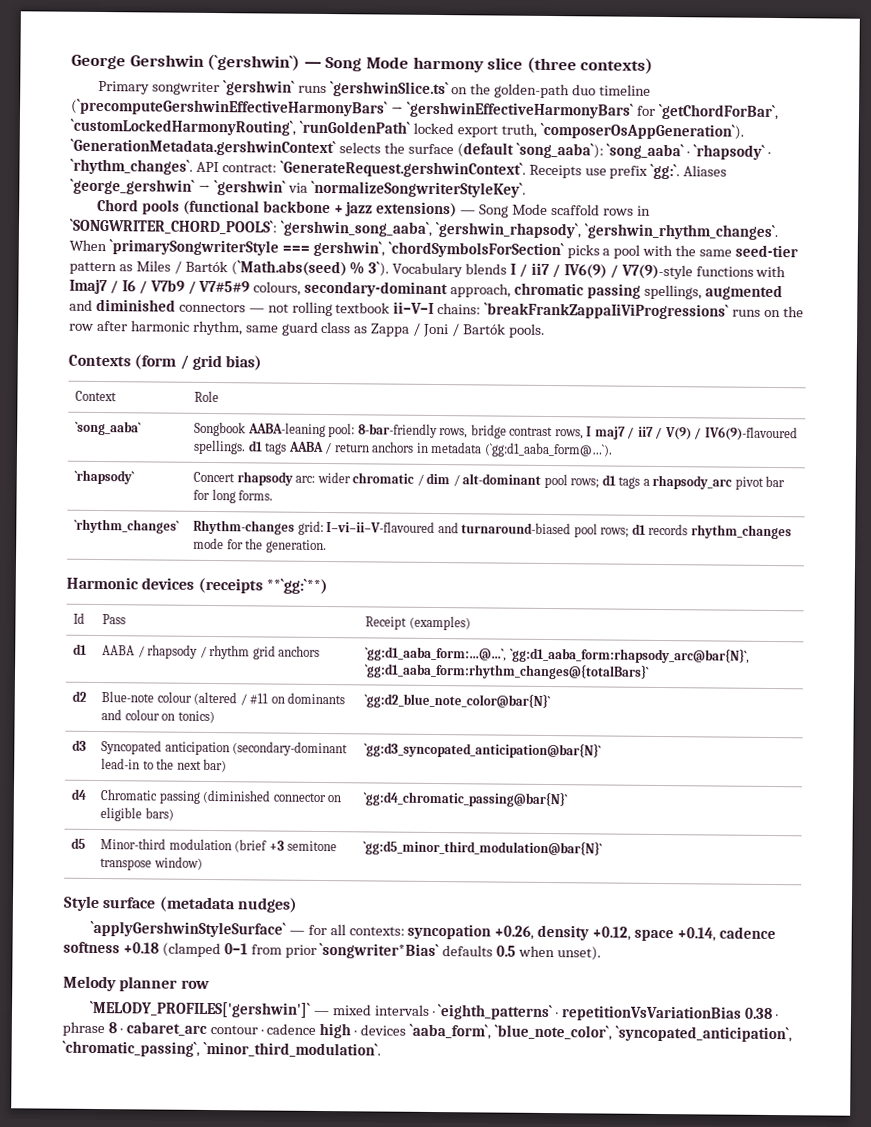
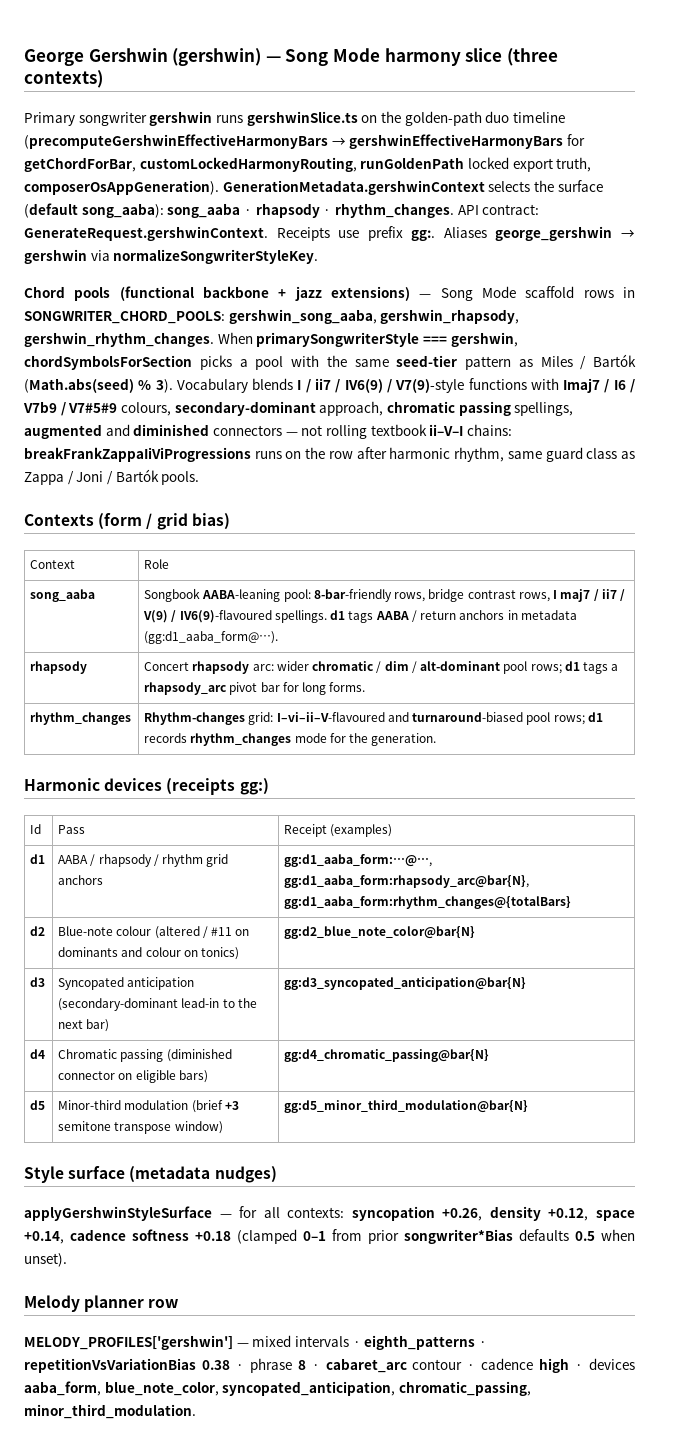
- George Gershwin (`gershwin`) — Song Mode harmony slice (three contexts)
+ George Gershwin (gershwin) — Song Mode harmony slice (three contexts)
- Primary songwriter `gershwin` runs `gershwinSlice.ts` on the golden-path duo timeline (`precomputeGershwinEffectiveHarmonyBars` → `gershwinEffectiveHarmonyBars` for `getChordForBar`, `customLockedHarmonyRouting`, `runGoldenPath` locked export truth, `composerOsAppGeneration`). `GenerationMetadata.gershwinContext` selects the surface (default `song_aaba`): `song_aaba` · `rhapsody` · `rhythm_changes`.
+ Primary songwriter gershwin runs gershwinSlice.ts on the golden-path duo timeline (precomputeGershwinEffectiveHarmonyBars → gershwinEffectiveHarmonyBars for getChordForBar, customLockedHarmonyRouting, runGoldenPath locked export truth, composerOsAppGeneration). GenerationMetadata.gershwinContext selects the surface (default song_aaba): song_aaba · rhapsody · rhythm_changes.
- API contract: `GenerateRequest.gershwinContext`. Receipts use prefix `gg:`. Aliases `george_gershwin` → `gershwin` via `normalizeSongwriterStyleKey`.
+ API contract: GenerateRequest.gershwinContext. Receipts use prefix gg:. Aliases george_gershwin → gershwin via normalizeSongwriterStyleKey.
- Chord pools (functional backbone + jazz extensions) — Song Mode scaffold rows in `SONGWRITER_CHORD_POOLS`: `gershwin_song_aaba`, `gershwin_rhapsody`, `gershwin_rhythm_changes`. When `primarySongwriterStyle === gershwin`, `chordSymbolsForSection` picks a pool with the same seed-tier pattern as Miles / Bartók (`Math.abs(seed) % 3`).
+ Chord pools (functional backbone + jazz extensions) — Song Mode scaffold rows in SONGWRITER_CHORD_POOLS: gershwin_song_aaba, gershwin_rhapsody, gershwin_rhythm_changes. When primarySongwriterStyle === gershwin, chordSymbolsForSection picks a pool with the same seed-tier pattern as Miles / Bartók (Math.abs(seed) % 3).
- Vocabulary blends I / ii7 / IV6(9) / V7(9)-style functions with Imaj7 / I6 / V7b9 / V7#5#9 colours, secondary-dominant approach, chromatic passing spellings, augmented and diminished connectors — not rolling textbook ii–V–I chains: `breakFrankZappaIiViProgressions` runs on the row after harmonic rhythm, same guard class as Zappa / Joni / Bartók pools.
+ Vocabulary blends I / ii7 / IV6(9) / V7(9)-style functions with Imaj7 / I6 / V7b9 / V7#5#9 colours, secondary-dominant approach, chromatic passing spellings, augmented and diminished connectors — not rolling textbook ii–V–I chains: breakFrankZappaIiViProgressions runs on the row after harmonic rhythm, same guard class as Zappa / Joni / Bartók pools.
- `song_aaba` | Songbook AABA-leaning pool: 8-bar-friendly rows, bridge contrast rows, I maj7 / ii7 / V(9) / IV6(9)-flavoured spellings. d1 tags AABA / return anchors in metadata (`gg:d1_aaba_form@…`).
- `rhapsody` | Concert rhapsody arc: wider chromatic / dim / alt-dominant pool rows; d1 tags a rhapsody_arc pivot bar for long forms.
+ song_aaba | Songbook AABA-leaning pool: 8-bar-friendly rows, bridge contrast rows, I maj7 / ii7 / V(9) / IV6(9)-flavoured spellings. d1 tags AABA / return anchors in metadata (gg:d1_aaba_form@…).
+ rhapsody | Concert rhapsody arc: wider chromatic / dim / alt-dominant pool rows; d1 tags a rhapsody_arc pivot bar for long forms.
- `rhythm_changes` | Rhythm-changes grid: I–vi–ii–V-flavoured and turnaround-biased pool rows; d1 records rhythm_changes mode for the generation.
+ rhythm_changes | Rhythm-changes grid: I–vi–ii–V-flavoured and turnaround-biased pool rows; d1 records rhythm_changes mode for the generation.
- Harmonic devices (receipts **`gg:`**)
+ Harmonic devices (receipts gg:)
- d1 | AABA / rhapsody / rhythm grid anchors | `gg:d1_aaba_form:…@…`, `gg:d1_aaba_form:rhapsody_arc@bar{N}`, `gg:d1_aaba_form:rhythm_changes@{totalBars}`
+ d1 | AABA / rhapsody / rhythm grid anchors | gg:d1_aaba_form:…@…, gg:d1_aaba_form:rhapsody_arc@bar{N}, gg:d1_aaba_form:rhythm_changes@{totalBars}
- d2 | Blue-note colour (altered / #11 on dominants and colour on tonics) | `gg:d2_blue_note_color@bar{N}`
+ d2 | Blue-note colour (altered / #11 on dominants and colour on tonics) | gg:d2_blue_note_color@bar{N}
- d3 | Syncopated anticipation (secondary-dominant lead-in to the next bar) | `gg:d3_syncopated_anticipation@bar{N}`
+ d3 | Syncopated anticipation (secondary-dominant lead-in to the next bar) | gg:d3_syncopated_anticipation@bar{N}
- d4 | Chromatic passing (diminished connector on eligible bars) | `gg:d4_chromatic_passing@bar{N}`
+ d4 | Chromatic passing (diminished connector on eligible bars) | gg:d4_chromatic_passing@bar{N}
- d5 | Minor-third modulation (brief +3 semitone transpose window) | `gg:d5_minor_third_modulation@bar{N}`
+ d5 | Minor-third modulation (brief +3 semitone transpose window) | gg:d5_minor_third_modulation@bar{N}
- `applyGershwinStyleSurface` — for all contexts: syncopation +0.26, density +0.12, space +0.14, cadence softness +0.18 (clamped 0–1 from prior `songwriter*Bias` defaults 0.5 when unset).
+ applyGershwinStyleSurface — for all contexts: syncopation +0.26, density +0.12, space +0.14, cadence softness +0.18 (clamped 0–1 from prior songwriter*Bias defaults 0.5 when unset).
- `MELODY_PROFILES['gershwin']` — mixed intervals · `eighth_patterns` · repetitionVsVariationBias 0.38 · phrase 8 · cabaret_arc contour · cadence high · devices `aaba_form`, `blue_note_color`, `syncopated_anticipation`, `chromatic_passing`, `minor_third_modulation`.
+ MELODY_PROFILES['gershwin'] — mixed intervals · eighth_patterns · repetitionVsVariationBias 0.38 · phrase 8 · cabaret_arc contour · cadence high · devices aaba_form, blue_note_color, syncopated_anticipation, chromatic_passing, minor_third_modulation.

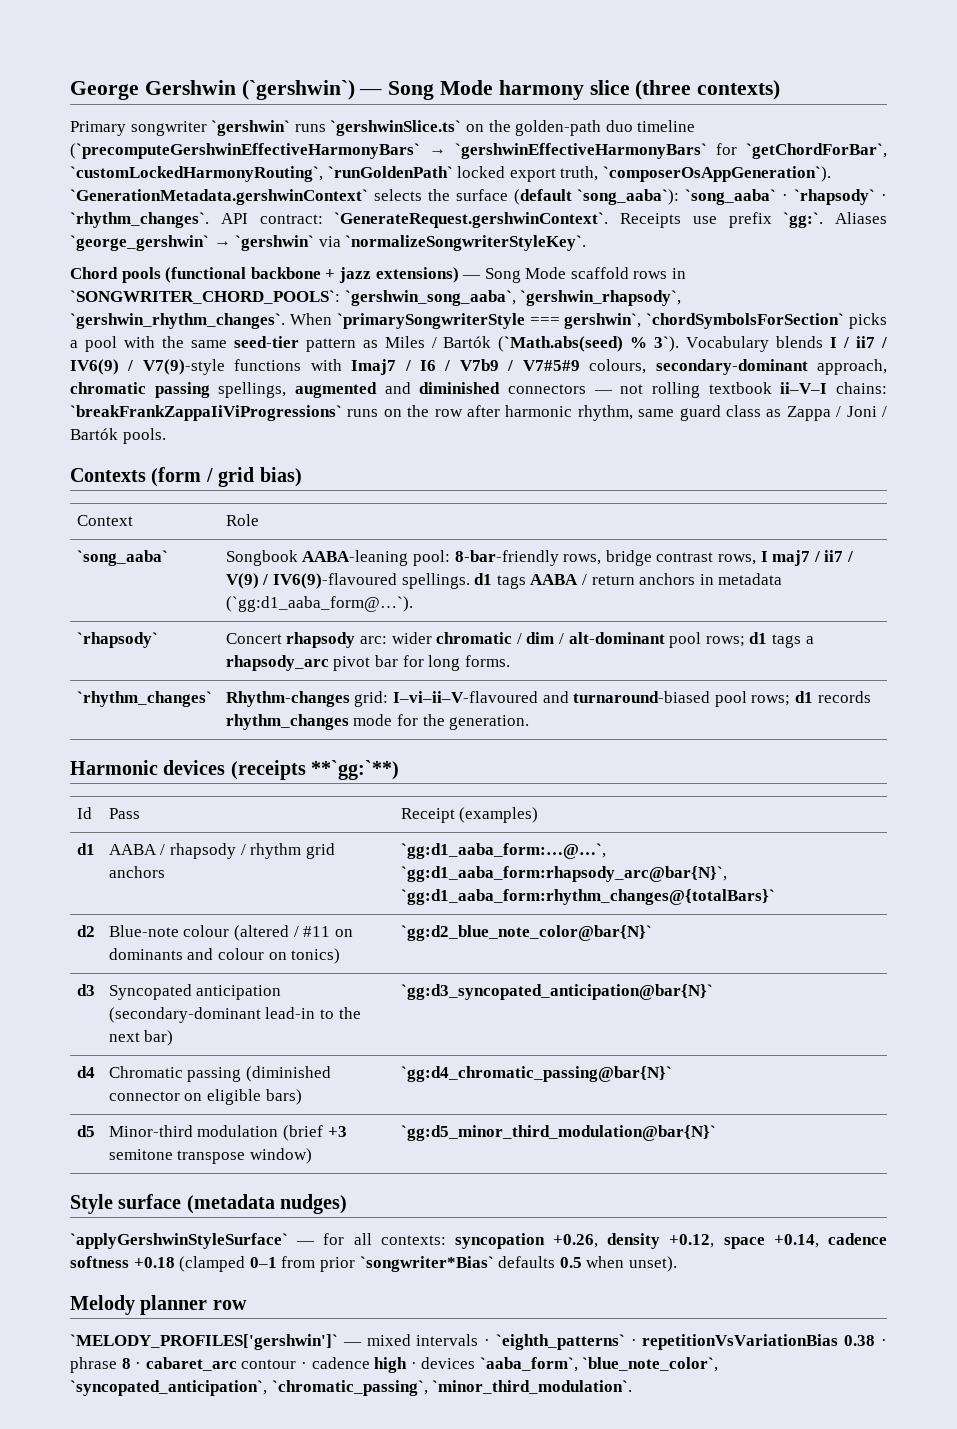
- George Gershwin (gershwin) — Song Mode harmony slice (three contexts)
+ George Gershwin (`gershwin`) — Song Mode harmony slice (three contexts)
- Primary songwriter gershwin runs gershwinSlice.ts on the golden-path duo timeline (precomputeGershwinEffectiveHarmonyBars → gershwinEffectiveHarmonyBars for getChordForBar, customLockedHarmonyRouting, runGoldenPath locked export truth, composerOsAppGeneration). GenerationMetadata.gershwinContext selects the surface (default song_aaba): song_aaba · rhapsody · rhythm_changes.
+ Primary songwriter `gershwin` runs `gershwinSlice.ts` on the golden-path duo timeline (`precomputeGershwinEffectiveHarmonyBars` → `gershwinEffectiveHarmonyBars` for `getChordForBar`, `customLockedHarmonyRouting`, `runGoldenPath` locked export truth, `composerOsAppGeneration`). `GenerationMetadata.gershwinContext` selects the surface (default `song_aaba`): `song_aaba` · `rhapsody` · `rhythm_changes`.
- API contract: GenerateRequest.gershwinContext. Receipts use prefix gg:. Aliases george_gershwin → gershwin via normalizeSongwriterStyleKey.
+ API contract: `GenerateRequest.gershwinContext`. Receipts use prefix `gg:`. Aliases `george_gershwin` → `gershwin` via `normalizeSongwriterStyleKey`.
- Chord pools (functional backbone + jazz extensions) — Song Mode scaffold rows in SONGWRITER_CHORD_POOLS: gershwin_song_aaba, gershwin_rhapsody, gershwin_rhythm_changes. When primarySongwriterStyle === gershwin, chordSymbolsForSection picks a pool with the same seed-tier pattern as Miles / Bartók (Math.abs(seed) % 3).
+ Chord pools (functional backbone + jazz extensions) — Song Mode scaffold rows in `SONGWRITER_CHORD_POOLS`: `gershwin_song_aaba`, `gershwin_rhapsody`, `gershwin_rhythm_changes`. When `primarySongwriterStyle === gershwin`, `chordSymbolsForSection` picks a pool with the same seed-tier pattern as Miles / Bartók (`Math.abs(seed) % 3`).
- Vocabulary blends I / ii7 / IV6(9) / V7(9)-style functions with Imaj7 / I6 / V7b9 / V7#5#9 colours, secondary-dominant approach, chromatic passing spellings, augmented and diminished connectors — not rolling textbook ii–V–I chains: breakFrankZappaIiViProgressions runs on the row after harmonic rhythm, same guard class as Zappa / Joni / Bartók pools.
+ Vocabulary blends I / ii7 / IV6(9) / V7(9)-style functions with Imaj7 / I6 / V7b9 / V7#5#9 colours, secondary-dominant approach, chromatic passing spellings, augmented and diminished connectors — not rolling textbook ii–V–I chains: `breakFrankZappaIiViProgressions` runs on the row after harmonic rhythm, same guard class as Zappa / Joni / Bartók pools.
- song_aaba | Songbook AABA-leaning pool: 8-bar-friendly rows, bridge contrast rows, I maj7 / ii7 / V(9) / IV6(9)-flavoured spellings. d1 tags AABA / return anchors in metadata (gg:d1_aaba_form@…).
- rhapsody | Concert rhapsody arc: wider chromatic / dim / alt-dominant pool rows; d1 tags a rhapsody_arc pivot bar for long forms.
+ `song_aaba` | Songbook AABA-leaning pool: 8-bar-friendly rows, bridge contrast rows, I maj7 / ii7 / V(9) / IV6(9)-flavoured spellings. d1 tags AABA / return anchors in metadata (`gg:d1_aaba_form@…`).
+ `rhapsody` | Concert rhapsody arc: wider chromatic / dim / alt-dominant pool rows; d1 tags a rhapsody_arc pivot bar for long forms.
- rhythm_changes | Rhythm-changes grid: I–vi–ii–V-flavoured and turnaround-biased pool rows; d1 records rhythm_changes mode for the generation.
+ `rhythm_changes` | Rhythm-changes grid: I–vi–ii–V-flavoured and turnaround-biased pool rows; d1 records rhythm_changes mode for the generation.
- Harmonic devices (receipts gg:)
+ Harmonic devices (receipts **`gg:`**)
- d1 | AABA / rhapsody / rhythm grid anchors | gg:d1_aaba_form:…@…, gg:d1_aaba_form:rhapsody_arc@bar{N}, gg:d1_aaba_form:rhythm_changes@{totalBars}
+ d1 | AABA / rhapsody / rhythm grid anchors | `gg:d1_aaba_form:…@…`, `gg:d1_aaba_form:rhapsody_arc@bar{N}`, `gg:d1_aaba_form:rhythm_changes@{totalBars}`
- d2 | Blue-note colour (altered / #11 on dominants and colour on tonics) | gg:d2_blue_note_color@bar{N}
+ d2 | Blue-note colour (altered / #11 on dominants and colour on tonics) | `gg:d2_blue_note_color@bar{N}`
- d3 | Syncopated anticipation (secondary-dominant lead-in to the next bar) | gg:d3_syncopated_anticipation@bar{N}
+ d3 | Syncopated anticipation (secondary-dominant lead-in to the next bar) | `gg:d3_syncopated_anticipation@bar{N}`
- d4 | Chromatic passing (diminished connector on eligible bars) | gg:d4_chromatic_passing@bar{N}
+ d4 | Chromatic passing (diminished connector on eligible bars) | `gg:d4_chromatic_passing@bar{N}`
- d5 | Minor-third modulation (brief +3 semitone transpose window) | gg:d5_minor_third_modulation@bar{N}
+ d5 | Minor-third modulation (brief +3 semitone transpose window) | `gg:d5_minor_third_modulation@bar{N}`
- applyGershwinStyleSurface — for all contexts: syncopation +0.26, density +0.12, space +0.14, cadence softness +0.18 (clamped 0–1 from prior songwriter*Bias defaults 0.5 when unset).
+ `applyGershwinStyleSurface` — for all contexts: syncopation +0.26, density +0.12, space +0.14, cadence softness +0.18 (clamped 0–1 from prior `songwriter*Bias` defaults 0.5 when unset).
- MELODY_PROFILES['gershwin'] — mixed intervals · eighth_patterns · repetitionVsVariationBias 0.38 · phrase 8 · cabaret_arc contour · cadence high · devices aaba_form, blue_note_color, syncopated_anticipation, chromatic_passing, minor_third_modulation.
+ `MELODY_PROFILES['gershwin']` — mixed intervals · `eighth_patterns` · repetitionVsVariationBias 0.38 · phrase 8 · cabaret_arc contour · cadence high · devices `aaba_form`, `blue_note_color`, `syncopated_anticipation`, `chromatic_passing`, `minor_third_modulation`.

